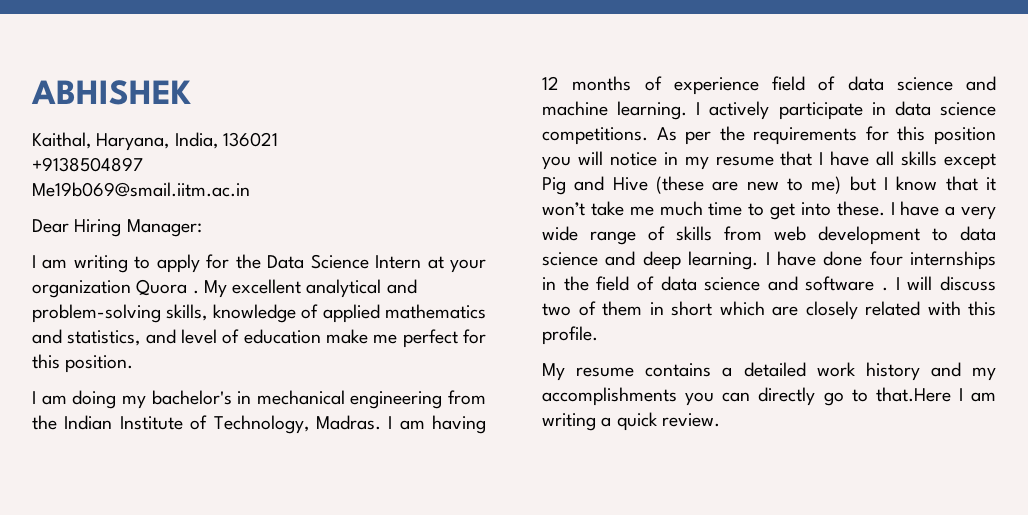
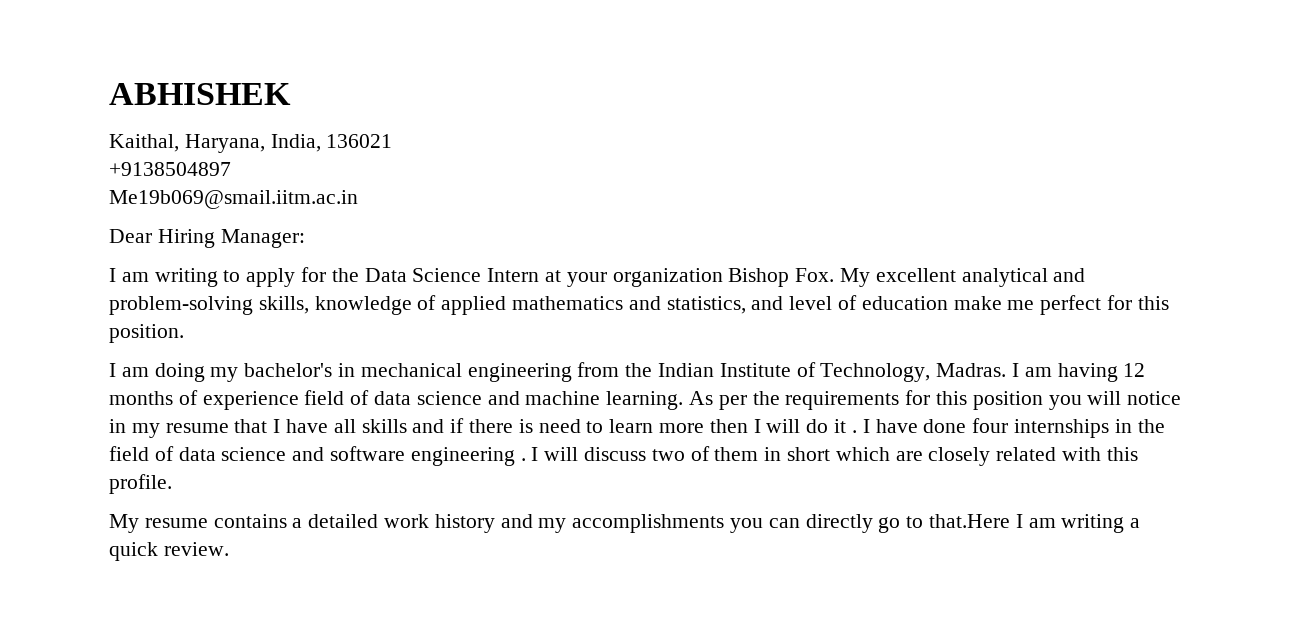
- I am writing to apply for the Data Science Intern at your organization Quora . My excellent analytical and problem-solving skills, knowledge of applied mathematics and statistics, and level of education make me perfect for this position.
+ I am writing to apply for the Data Science Intern at your organization Bishop Fox. My excellent analytical and problem-solving skills, knowledge of applied mathematics and statistics, and level of education make me perfect for this position.
- I actively participate in data science competitions.
- As per the requirements for this position you will notice in my resume that I have all skills except Pig and Hive (these are new to me) but I know that it won’t take me much time to get into these. I have a very wide range of skills from web development to data science and deep learning.
+ As per the requirements for this position you will notice in my resume that I have all skills and if there is need to learn more then I will do it .
- I have done four internships in the field of data science and software .
+ I have done four internships in the field of data science and software engineering .

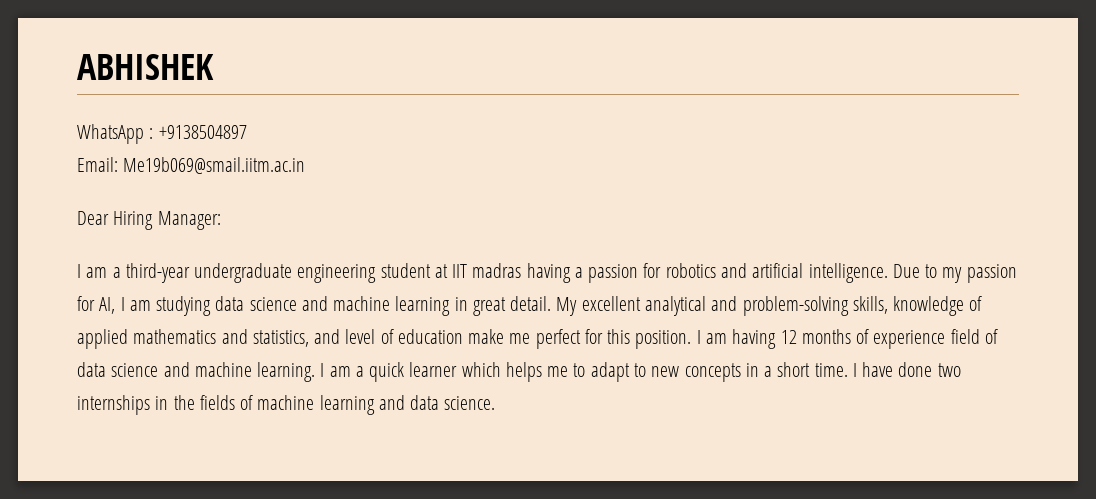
- Kaithal, Haryana, India, 136021
- +9138504897
+ WhatsApp : +9138504897
- Me19b069@smail.iitm.ac.in
+ Email: Me19b069@smail.iitm.ac.in
- I am writing to apply for the Data Science Intern at your organization Bishop Fox. My excellent analytical and problem-solving skills, knowledge of applied mathematics and statistics, and level of education make me perfect for this position.
- I am doing my bachelor's in mechanical engineering from the Indian Institute of Technology, Madras.
+ I am a third-year undergraduate engineering student at IIT madras having a passion for robotics and artificial intelligence. Due to my passion for AI, I am studying data science and machine learning in great detail. My excellent analytical and problem-solving skills, knowledge of applied mathematics and statistics, and level of education make me perfect for this position.
- As per the requirements for this position you will notice in my resume that I have all skills and if there is need to learn more then I will do it .
+ I am a quick learner which helps me to adapt to new concepts in a short time.
- I have done four internships in the field of data science and software engineering . I will discuss two of them in short which are closely related with this profile.
- My resume contains a detailed work history and my accomplishments you can directly go to that.Here I am writing a quick review.
+ I have done two internships in the fields of machine learning and data science.

